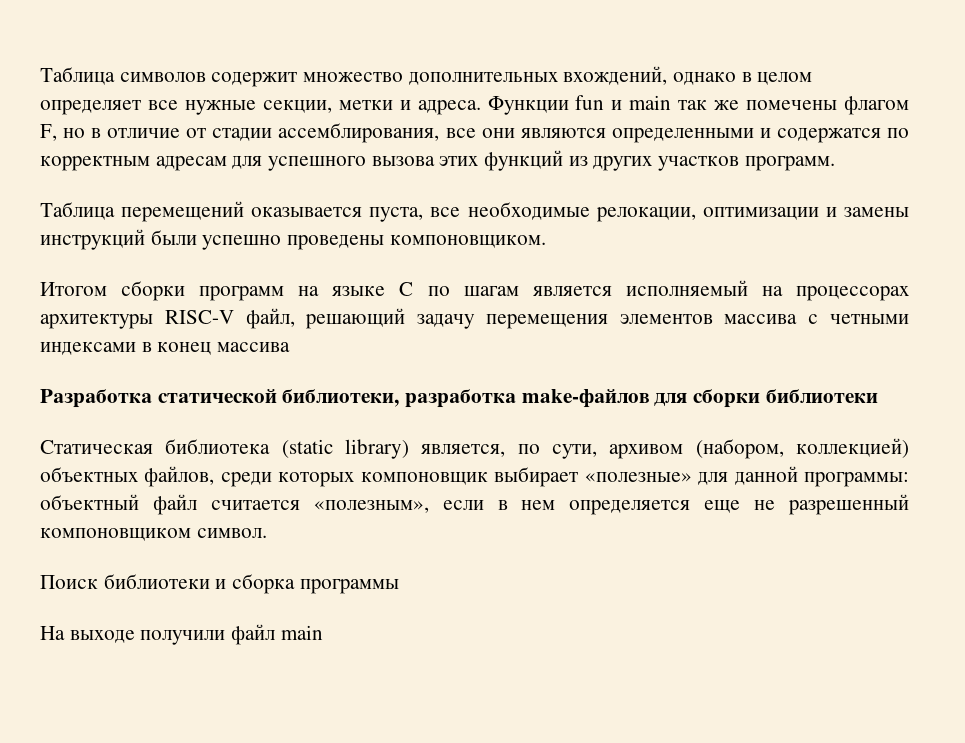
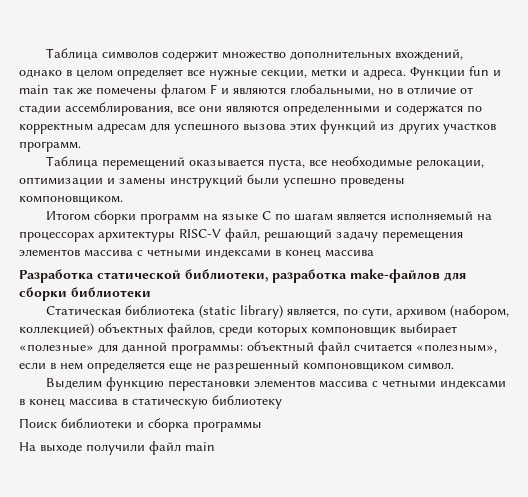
- Функции fun и main так же помечены флагом F, но в отличие от стадии ассемблирования, все они являются определенными и содержатся по корректным адресам для успешного вызова этих функций из других участков программ.
+ Функции fun и main так же помечены флагом F и являются глобальными, но в отличие от стадии ассемблирования, все они являются определенными и содержатся по корректным адресам для успешного вызова этих функций из других участков программ.
+ Выделим функцию перестановки элементов массива с четными индексами в конец массива в статическую библиотеку

